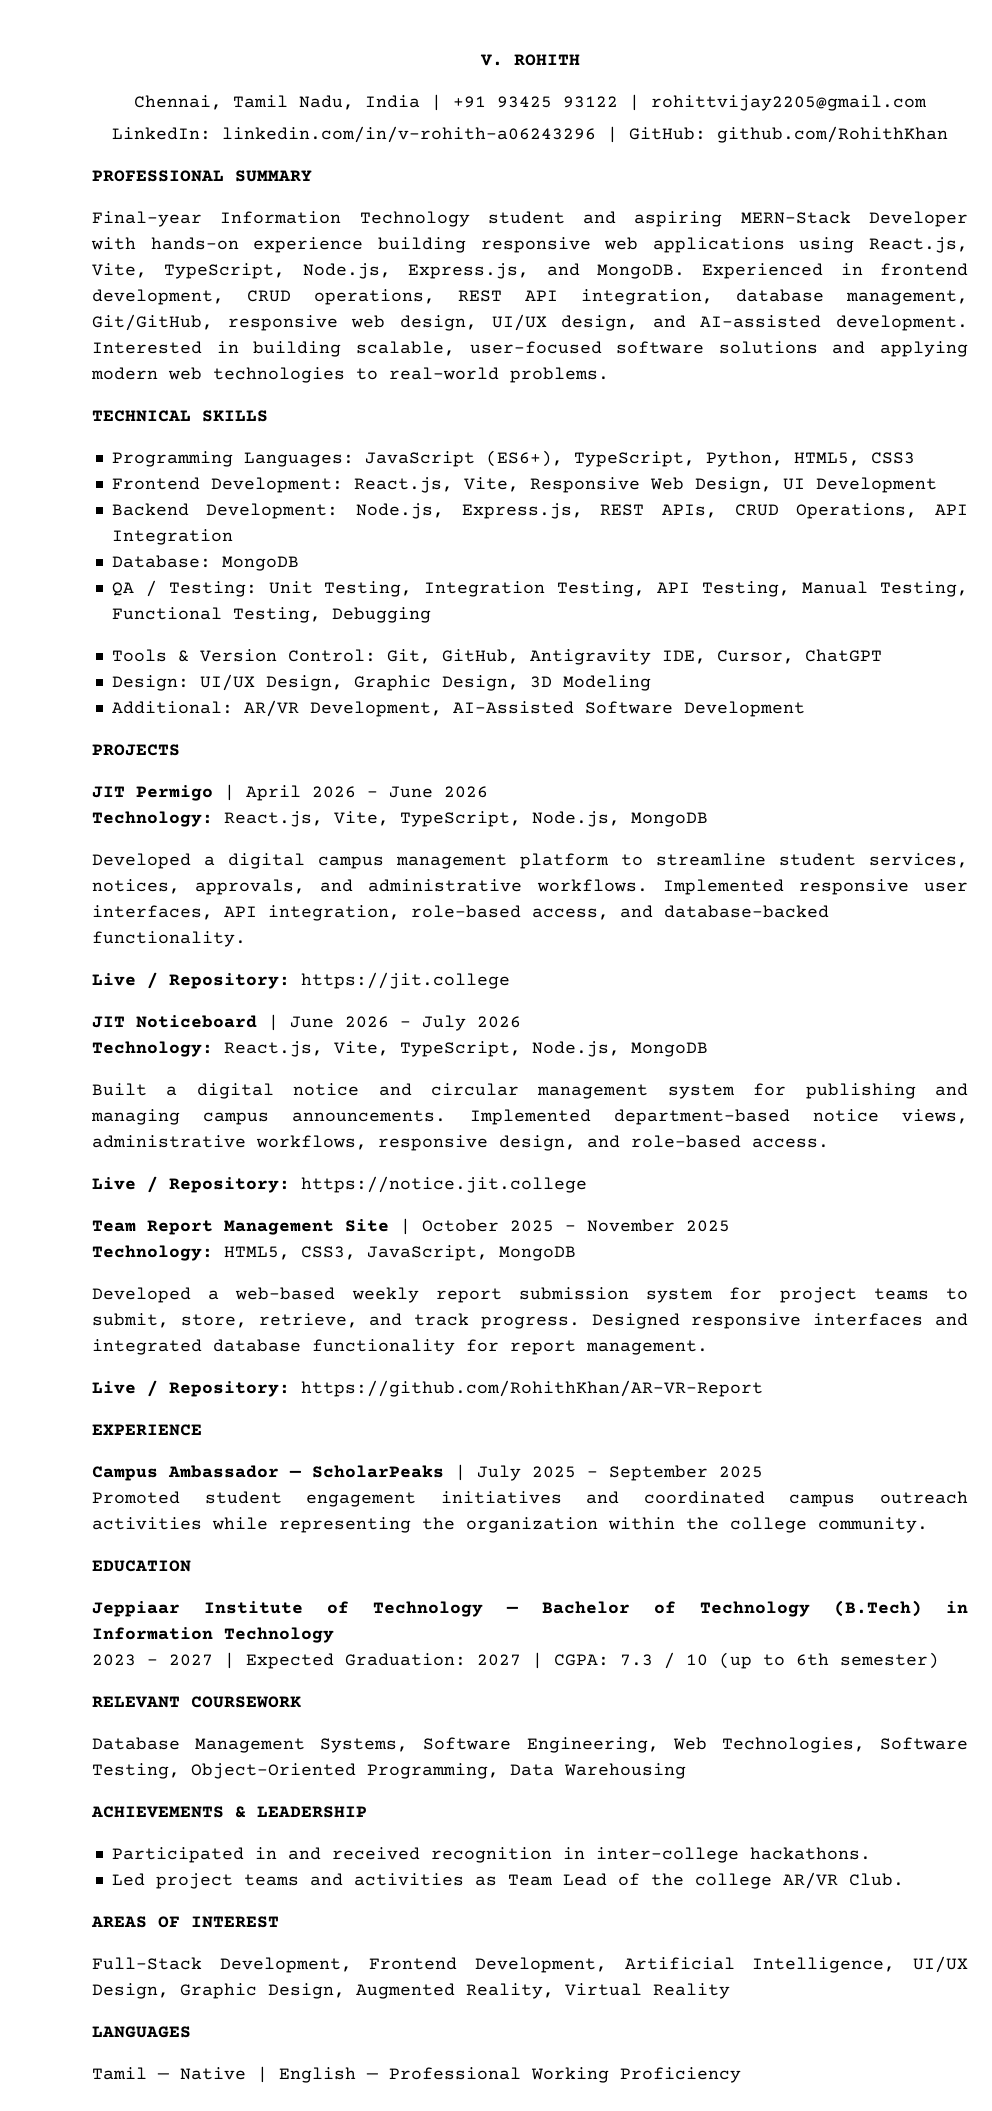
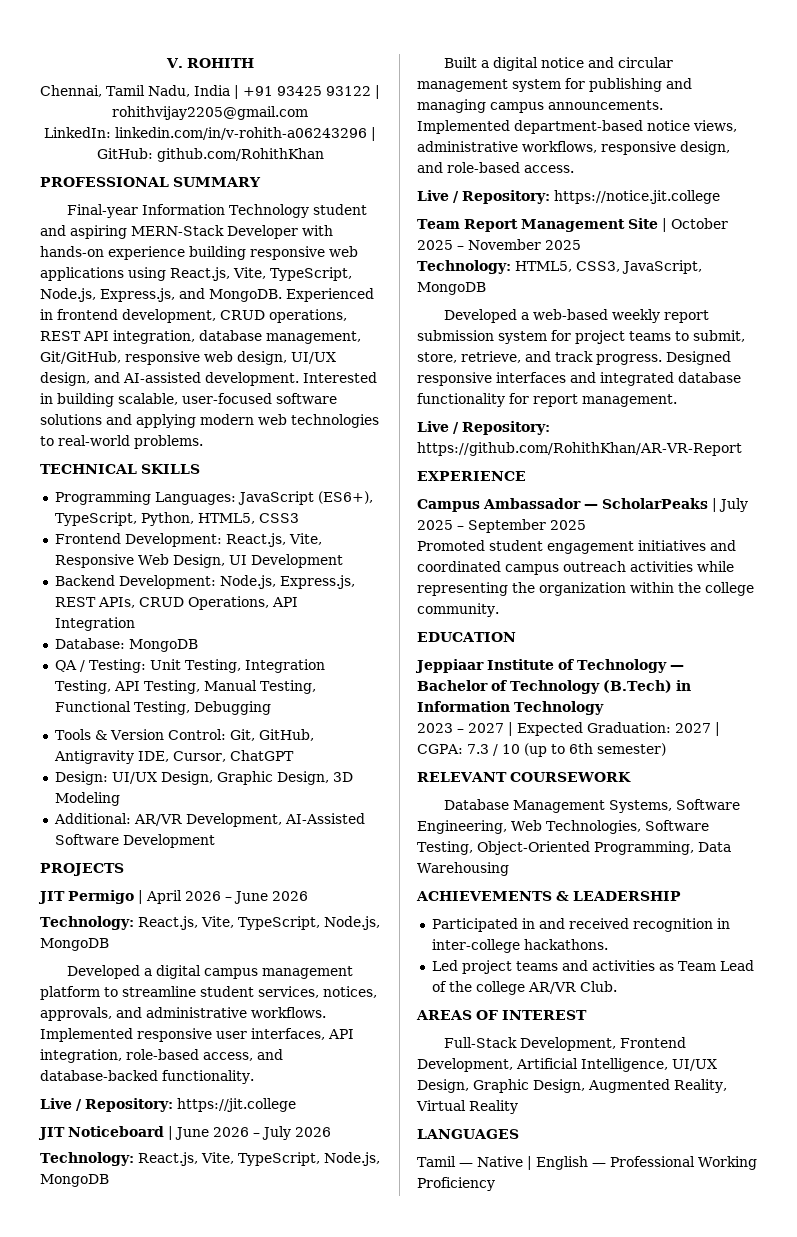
- Chennai, Tamil Nadu, India | +91 93425 93122 | rohittvijay2205@gmail.com
+ Chennai, Tamil Nadu, India | +91 93425 93122 | rohithvijay2205@gmail.com

